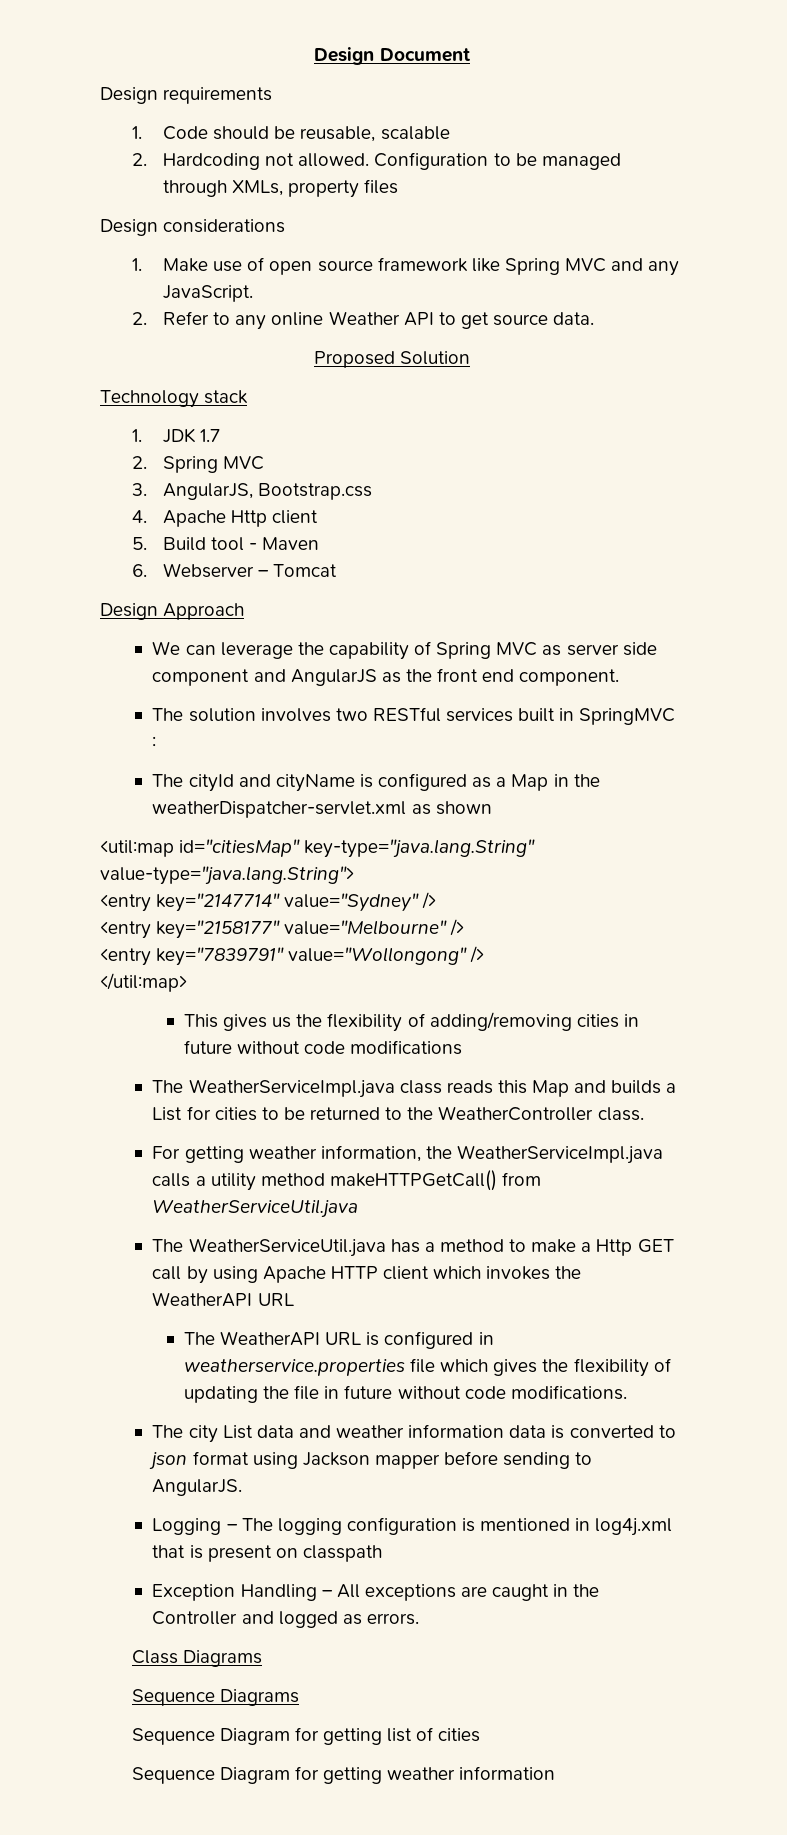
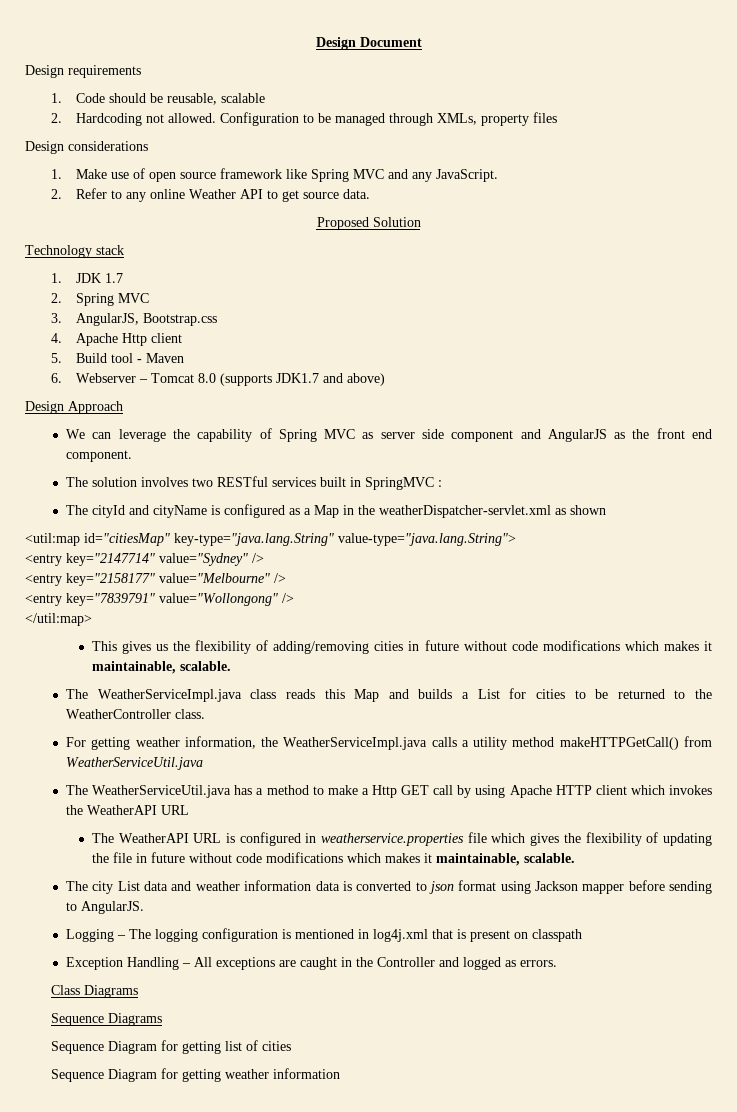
- 6. Webserver – Tomcat
+ 6. Webserver – Tomcat 8.0 (supports JDK1.7 and above)
- This gives us the flexibility of adding/removing cities in future without code modifications
+ This gives us the flexibility of adding/removing cities in future without code modifications which makes it maintainable, scalable.
- The WeatherAPI URL is configured in weatherservice.properties file which gives the flexibility of updating the file in future without code modifications.
+ The WeatherAPI URL is configured in weatherservice.properties file which gives the flexibility of updating the file in future without code modifications which makes it maintainable, scalable.

